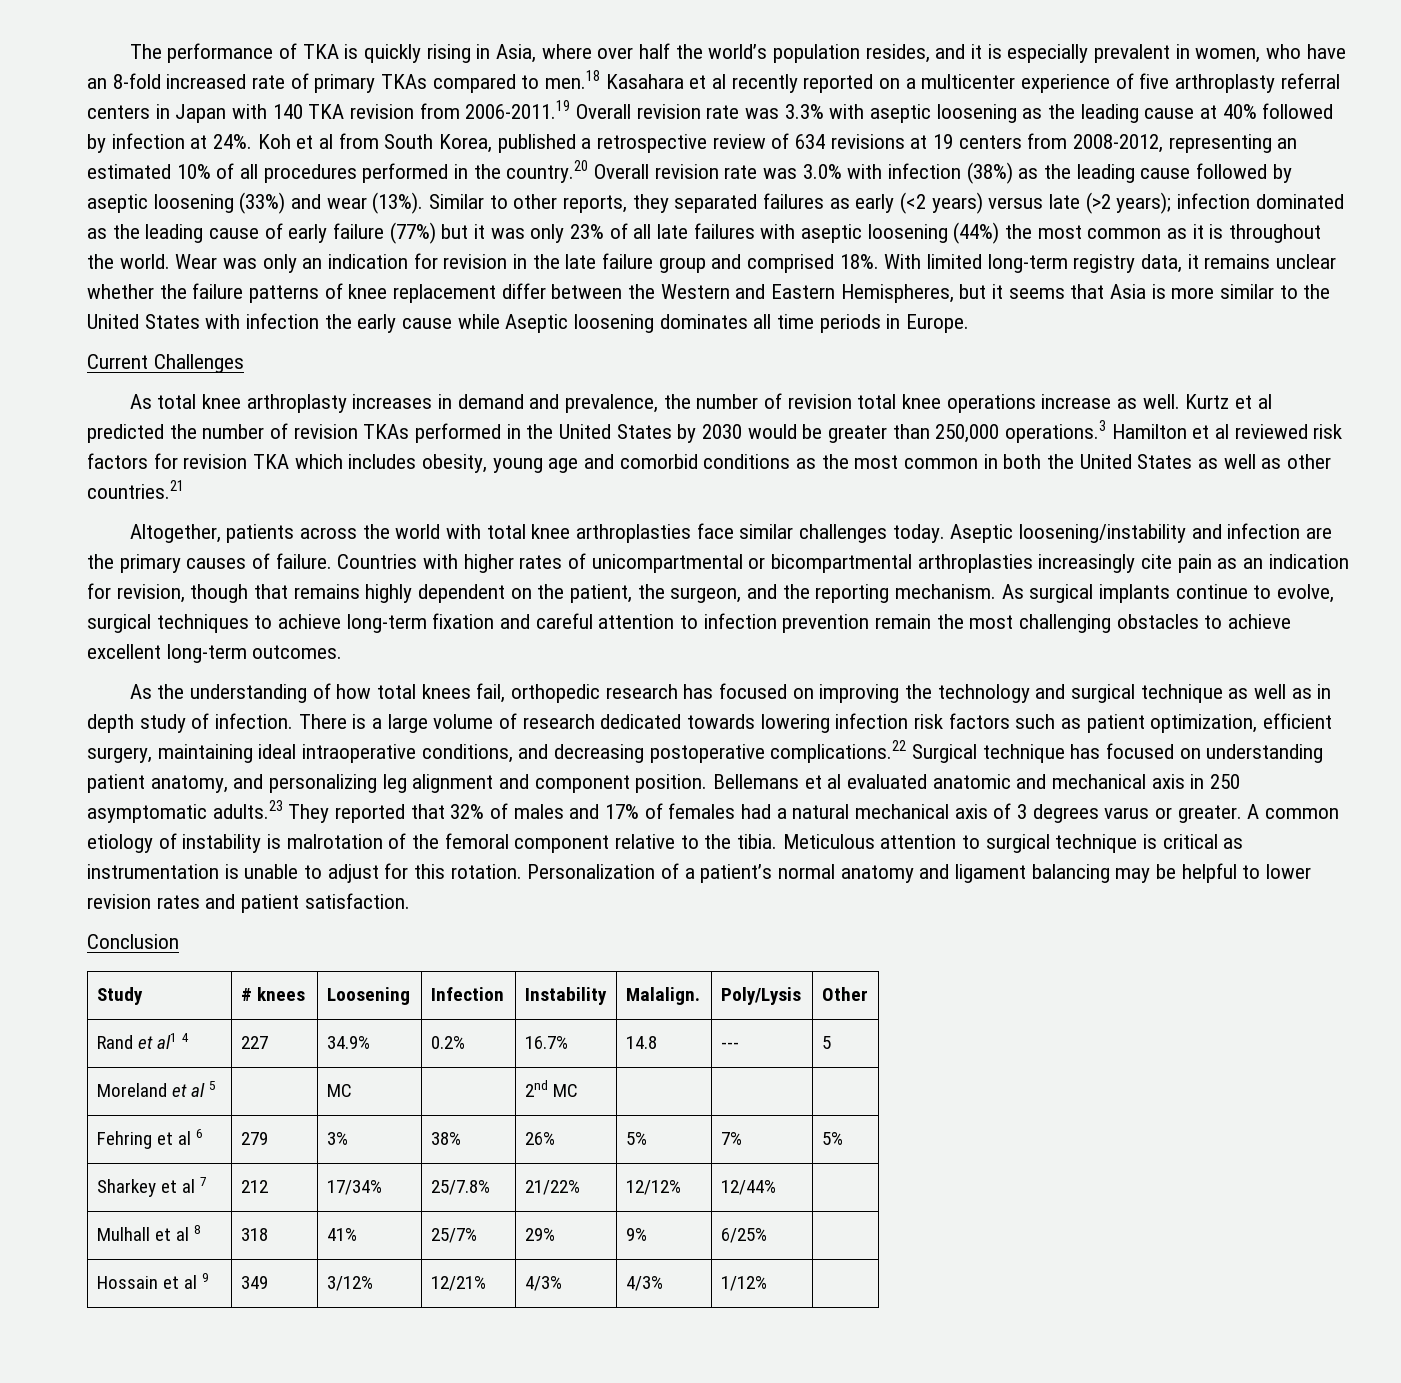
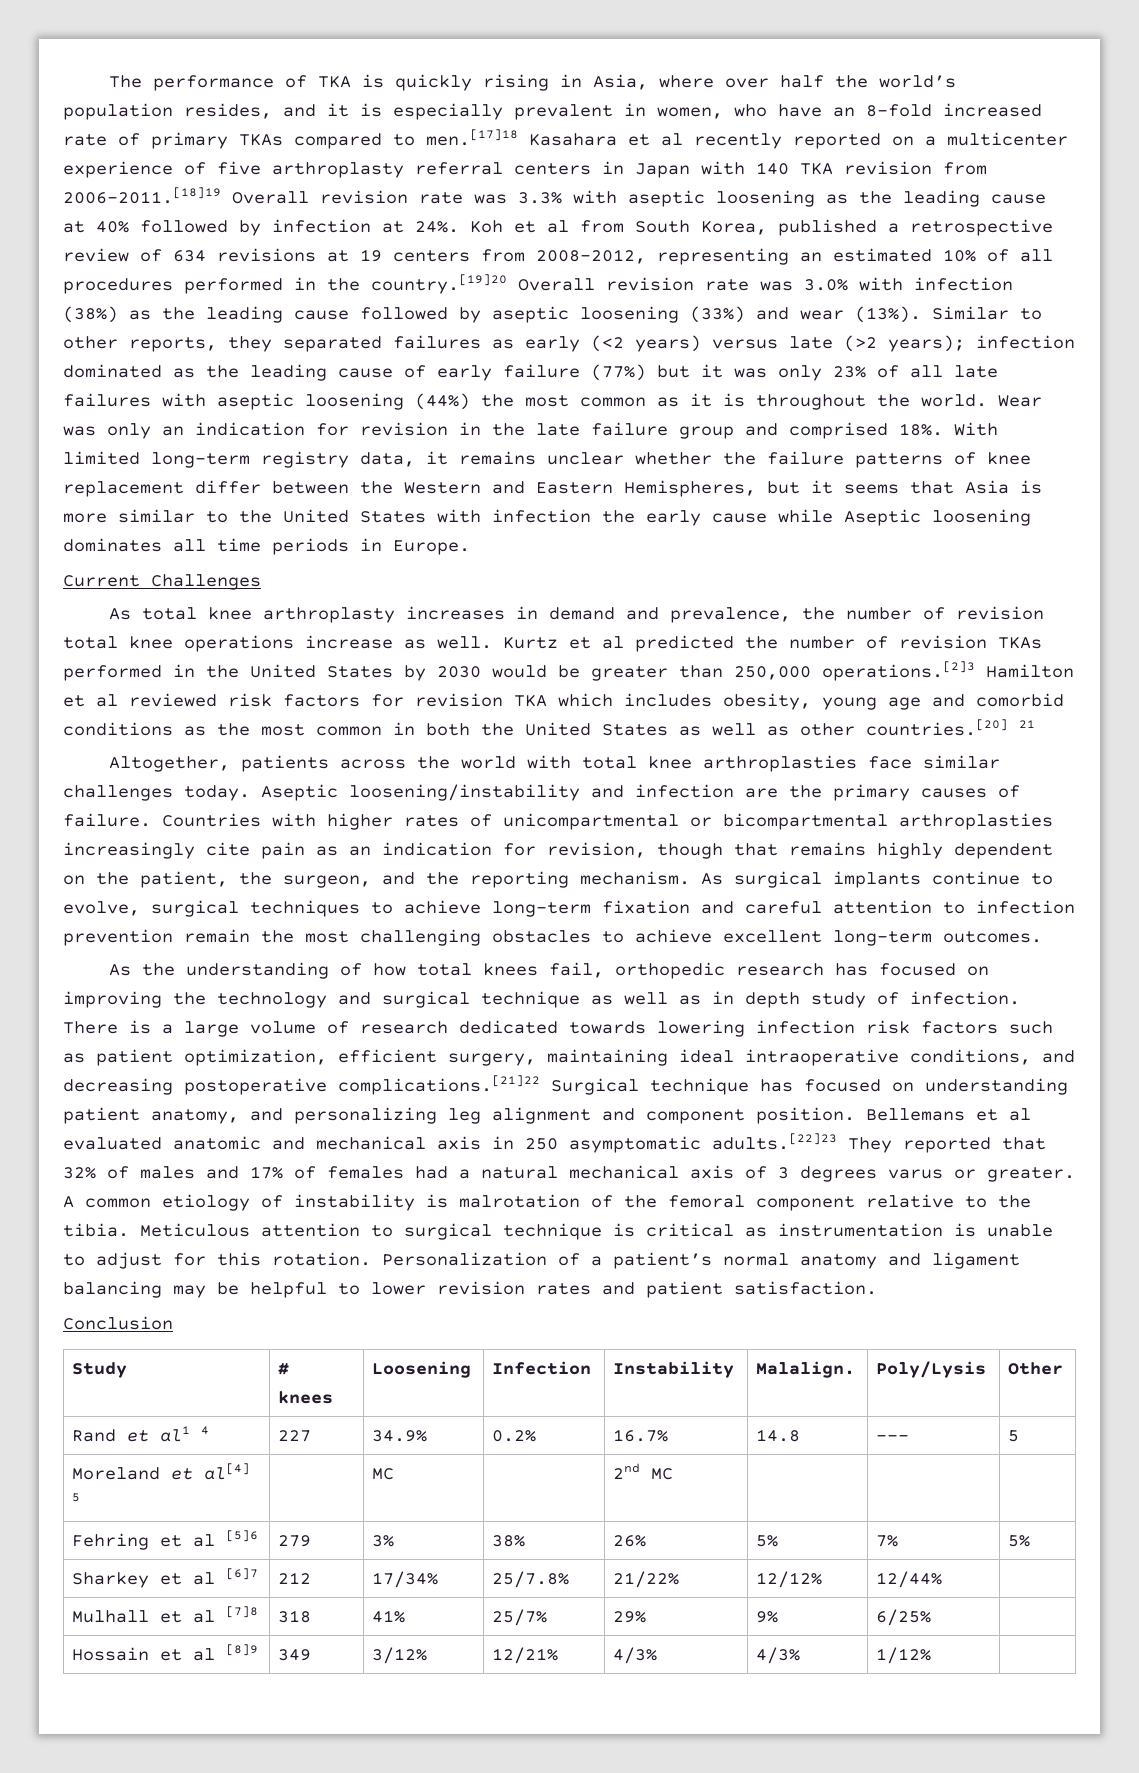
- The performance of TKA is quickly rising in Asia, where over half the world’s population resides, and it is especially prevalent in women, who have an 8-fold increased rate of primary TKAs compared to men.18 Kasahara et al recently reported on a multicenter experience of five arthroplasty referral centers in Japan with 140 TKA revision from 2006-2011.19 Overall revision rate was 3.3% with aseptic loosening as the leading cause at 40% followed by infection at 24%.
+ The performance of TKA is quickly rising in Asia, where over half the world’s population resides, and it is especially prevalent in women, who have an 8-fold increased rate of primary TKAs compared to men.[17]18 Kasahara et al recently reported on a multicenter experience of five arthroplasty referral centers in Japan with 140 TKA revision from 2006-2011.[18]19 Overall revision rate was 3.3% with aseptic loosening as the leading cause at 40% followed by infection at 24%.
- Koh et al from South Korea, published a retrospective review of 634 revisions at 19 centers from 2008-2012, representing an estimated 10% of all procedures performed in the country.20 Overall revision rate was 3.0% with infection (38%) as the leading cause followed by aseptic loosening (33%) and wear (13%).
+ Koh et al from South Korea, published a retrospective review of 634 revisions at 19 centers from 2008-2012, representing an estimated 10% of all procedures performed in the country.[19]20 Overall revision rate was 3.0% with infection (38%) as the leading cause followed by aseptic loosening (33%) and wear (13%).
- Kurtz et al predicted the number of revision TKAs performed in the United States by 2030 would be greater than 250,000 operations.3 Hamilton et al reviewed risk factors for revision TKA which includes obesity, young age and comorbid conditions as the most common in both the United States as well as other countries.21
+ Kurtz et al predicted the number of revision TKAs performed in the United States by 2030 would be greater than 250,000 operations.[2]3 Hamilton et al reviewed risk factors for revision TKA which includes obesity, young age and comorbid conditions as the most common in both the United States as well as other countries.[20] 21
- There is a large volume of research dedicated towards lowering infection risk factors such as patient optimization, efficient surgery, maintaining ideal intraoperative conditions, and decreasing postoperative complications.22 Surgical technique has focused on understanding patient anatomy, and personalizing leg alignment and component position.
+ There is a large volume of research dedicated towards lowering infection risk factors such as patient optimization, efficient surgery, maintaining ideal intraoperative conditions, and decreasing postoperative complications.[21]22 Surgical technique has focused on understanding patient anatomy, and personalizing leg alignment and component position.
- Bellemans et al evaluated anatomic and mechanical axis in 250 asymptomatic adults.23 They reported that 32% of males and 17% of females had a natural mechanical axis of 3 degrees varus or greater.
+ Bellemans et al evaluated anatomic and mechanical axis in 250 asymptomatic adults.[22]23 They reported that 32% of males and 17% of females had a natural mechanical axis of 3 degrees varus or greater.
- Moreland et al 5 | | MC | | 2nd MC | | |
+ Moreland et al[4] 5 | | MC | | 2nd MC | | |
- Fehring et al 6 | 279 | 3% | 38% | 26% | 5% | 7% | 5%
+ Fehring et al [5]6 | 279 | 3% | 38% | 26% | 5% | 7% | 5%
- Sharkey et al 7 | 212 | 17/34% | 25/7.8% | 21/22% | 12/12% | 12/44% |
+ Sharkey et al [6]7 | 212 | 17/34% | 25/7.8% | 21/22% | 12/12% | 12/44% |
- Mulhall et al 8 | 318 | 41% | 25/7% | 29% | 9% | 6/25% |
+ Mulhall et al [7]8 | 318 | 41% | 25/7% | 29% | 9% | 6/25% |
- Hossain et al 9 | 349 | 3/12% | 12/21% | 4/3% | 4/3% | 1/12% |
+ Hossain et al [8]9 | 349 | 3/12% | 12/21% | 4/3% | 4/3% | 1/12% |

